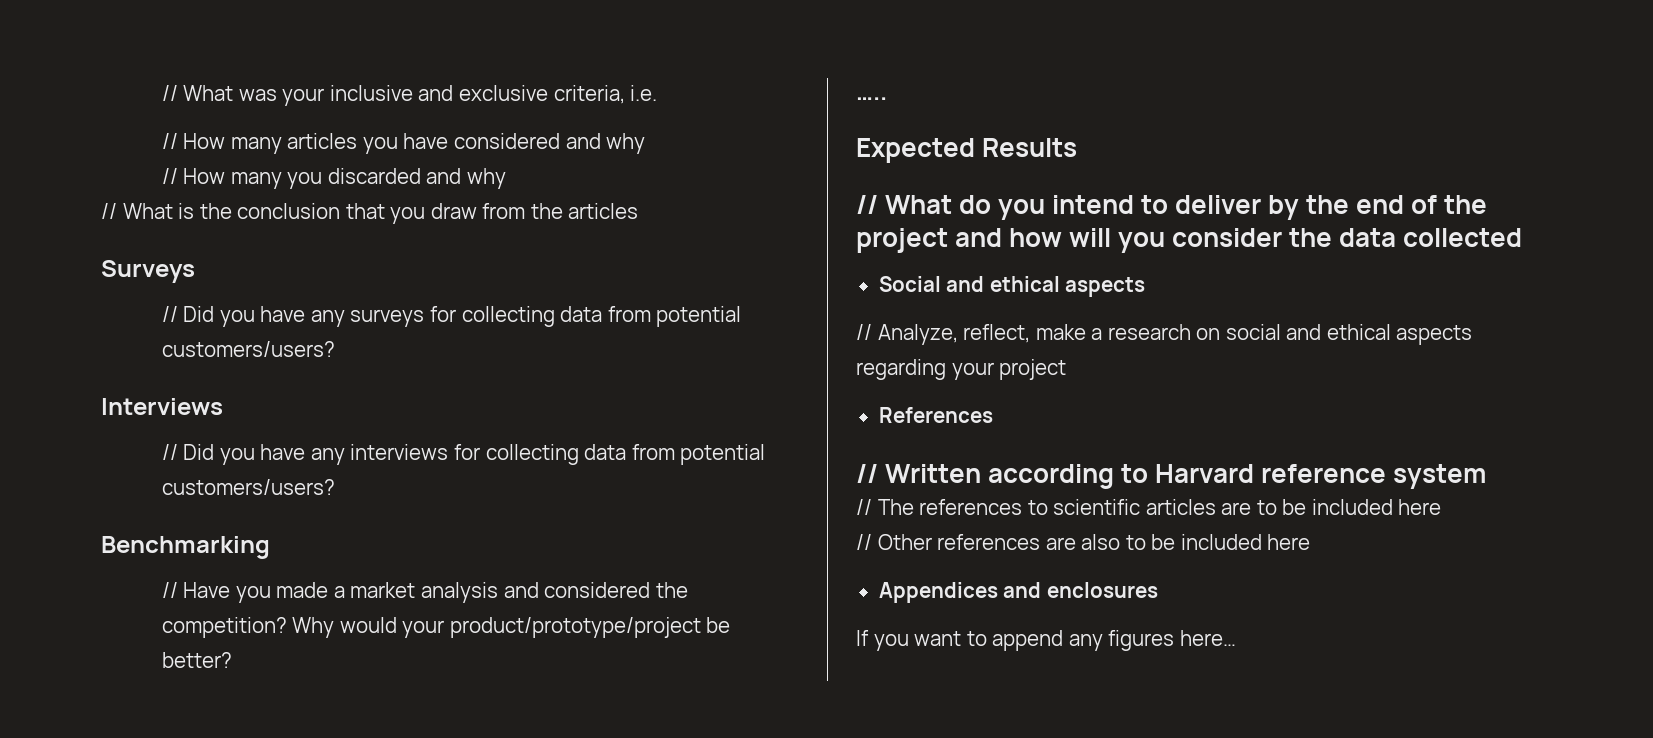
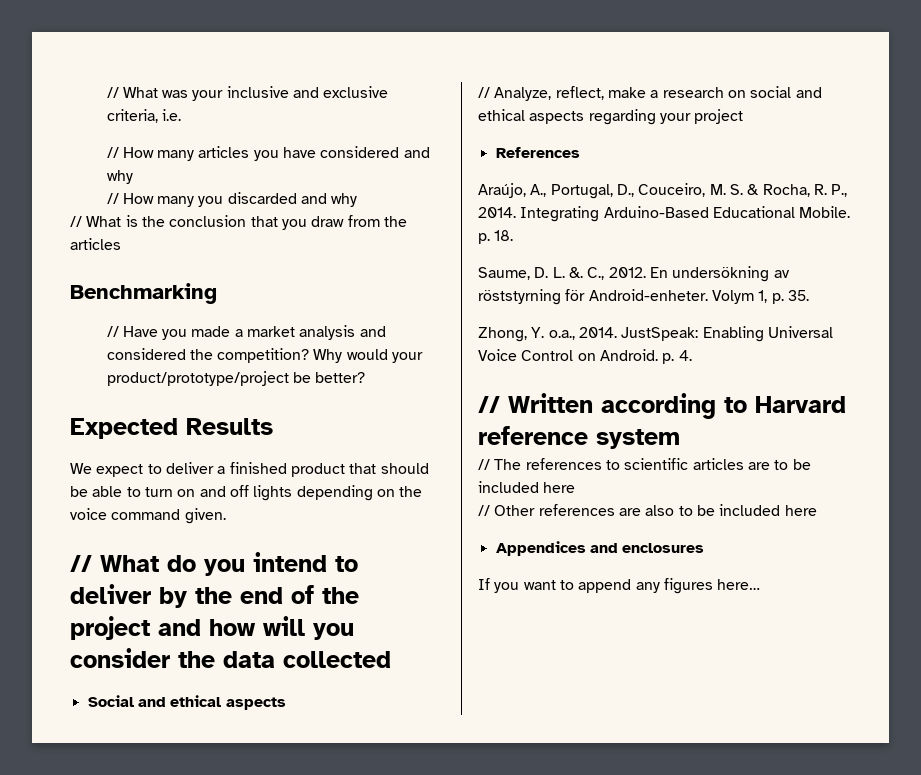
- Surveys
- // Did you have any surveys for collecting data from potential customers/users?
- Interviews
- // Did you have any interviews for collecting data from potential customers/users?
- …..
+ We expect to deliver a finished product that should be able to turn on and off lights depending on the voice command given.
+ Araújo, A., Portugal, D., Couceiro, M. S. & Rocha, R. P., 2014. Integrating Arduino-Based Educational Mobile. p. 18.
+ Saume, D. L. &. C., 2012. En undersökning av röststyrning för Android-enheter. Volym 1, p. 35.
+ Zhong, Y. o.a., 2014. JustSpeak: Enabling Universal Voice Control on Android. p. 4.

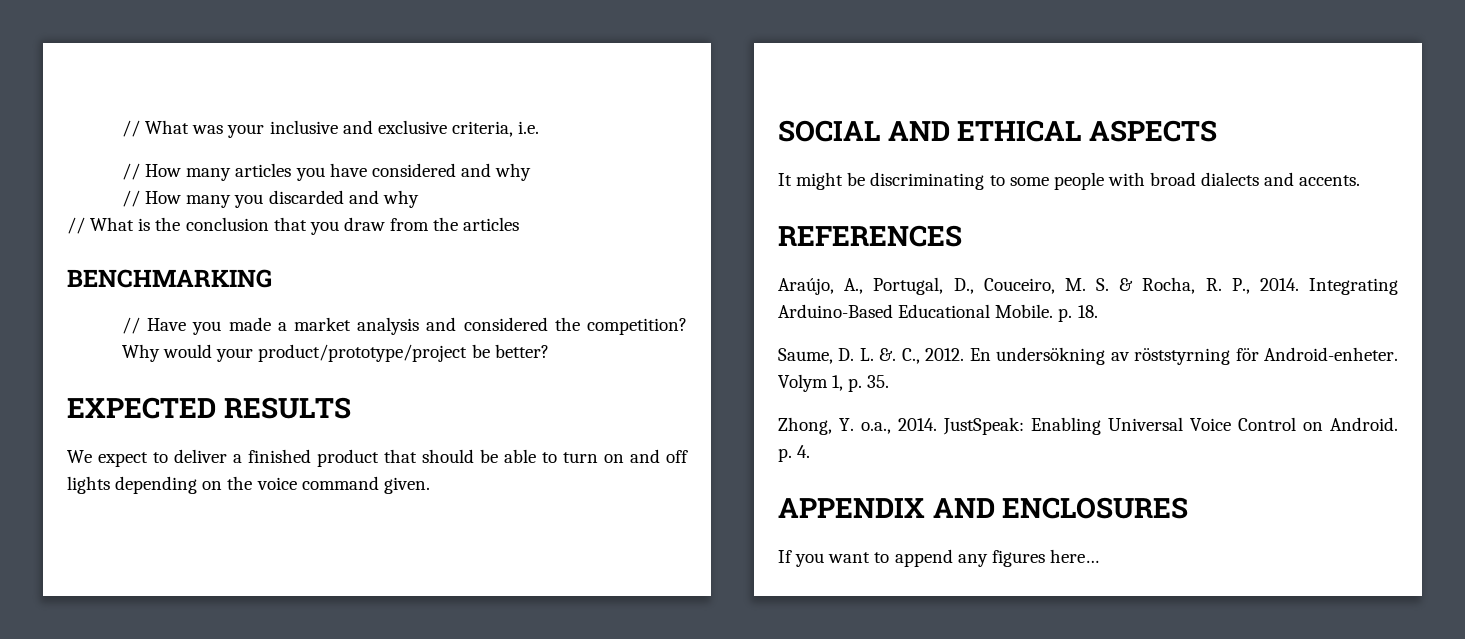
- Benchmarking
+ BENCHMARKING
- Expected Results
+ EXPECTED RESULTS
- // What do you intend to deliver by the end of the project and how will you consider the data collected
- Social and ethical aspects
- // Analyze, reflect, make a research on social and ethical aspects regarding your project
- References
+ SOCIAL AND ETHICAL ASPECTS
+ It might be discriminating to some people with broad dialects and accents.
+ REFERENCES
- // Written according to Harvard reference system
- // The references to scientific articles are to be included here
- // Other references are also to be included here
- Appendices and enclosures
+ APPENDIX AND ENCLOSURES

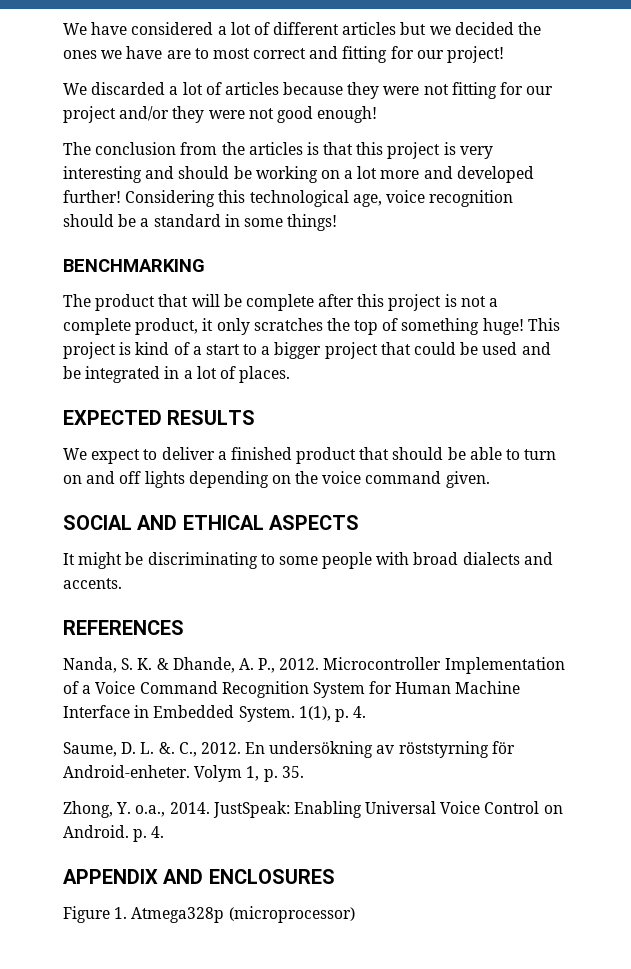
- // What was your inclusive and exclusive criteria, i.e.
- // How many articles you have considered and why
- // How many you discarded and why
- // What is the conclusion that you draw from the articles
+ We have considered a lot of different articles but we decided the ones we have are to most correct and fitting for our project!
+ We discarded a lot of articles because they were not fitting for our project and/or they were not good enough!
+ The conclusion from the articles is that this project is very interesting and should be working on a lot more and developed further! Considering this technological age, voice recognition should be a standard in some things!
  BENCHMARKING
- // Have you made a market analysis and considered the competition? Why would your product/prototype/project be better?
+ The product that will be complete after this project is not a complete product, it only scratches the top of something huge! This project is kind of a start to a bigger project that could be used and be integrated in a lot of places.
- Araújo, A., Portugal, D., Couceiro, M. S. & Rocha, R. P., 2014. Integrating Arduino-Based Educational Mobile. p. 18.
+ Nanda, S. K. & Dhande, A. P., 2012. Microcontroller Implementation of a Voice Command Recognition System for Human Machine Interface in Embedded System. 1(1), p. 4.
- If you want to append any figures here…
+ Figure 1. Atmega328p (microprocessor)

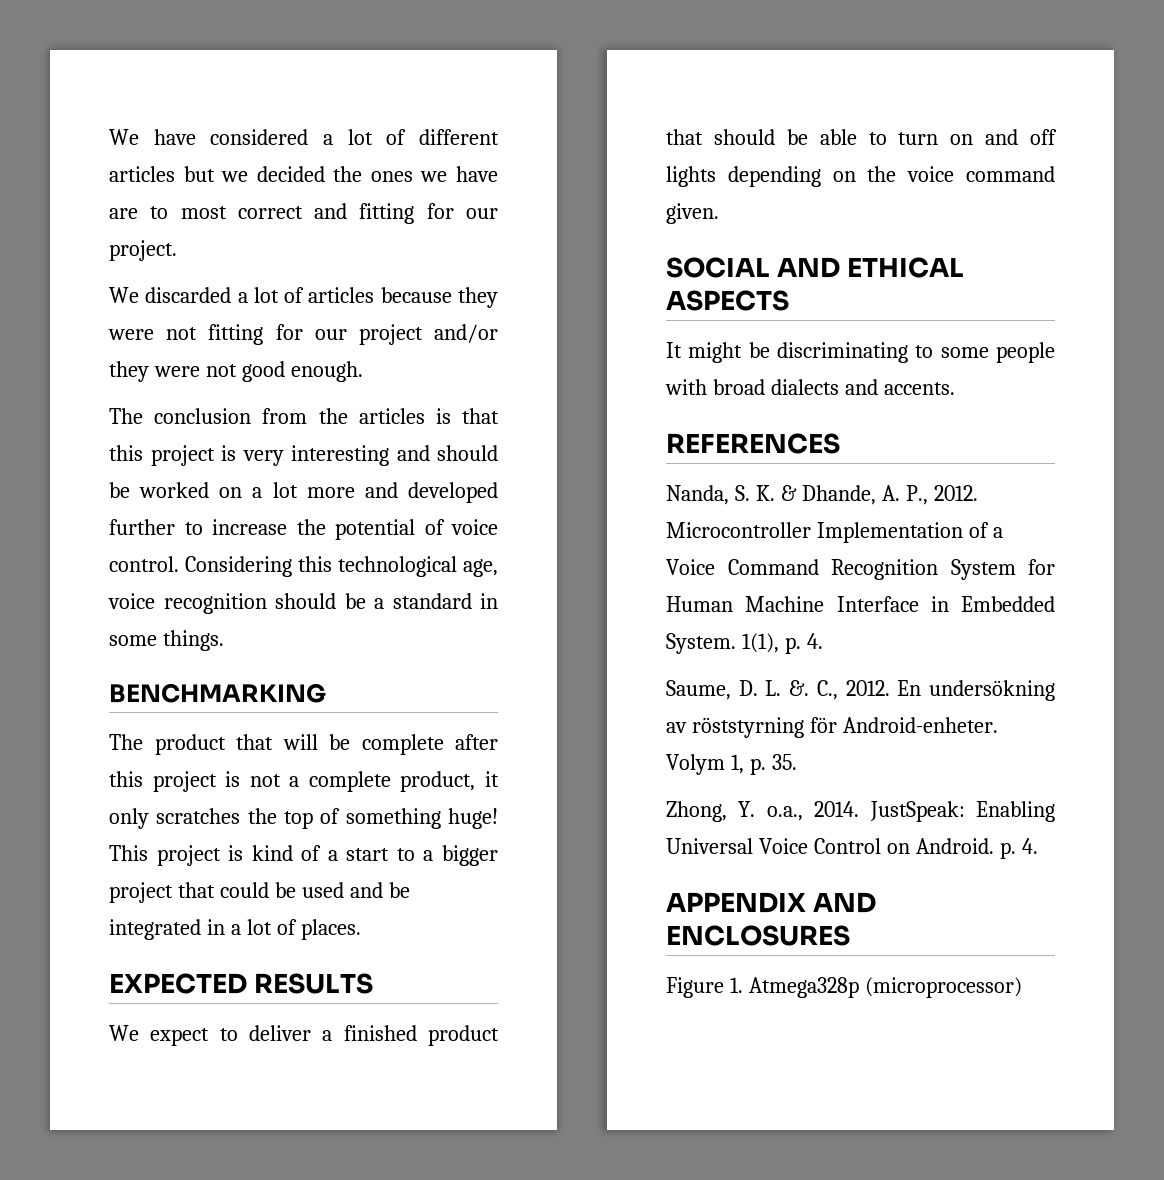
- We have considered a lot of different articles but we decided the ones we have are to most correct and fitting for our project!
+ We have considered a lot of different articles but we decided the ones we have are to most correct and fitting for our project.
- We discarded a lot of articles because they were not fitting for our project and/or they were not good enough!
+ We discarded a lot of articles because they were not fitting for our project and/or they were not good enough.
- The conclusion from the articles is that this project is very interesting and should be working on a lot more and developed further!
+ The conclusion from the articles is that this project is very interesting and should be worked on a lot more and developed further to increase the potential of voice control.
- Considering this technological age, voice recognition should be a standard in some things!
+ Considering this technological age, voice recognition should be a standard in some things.

